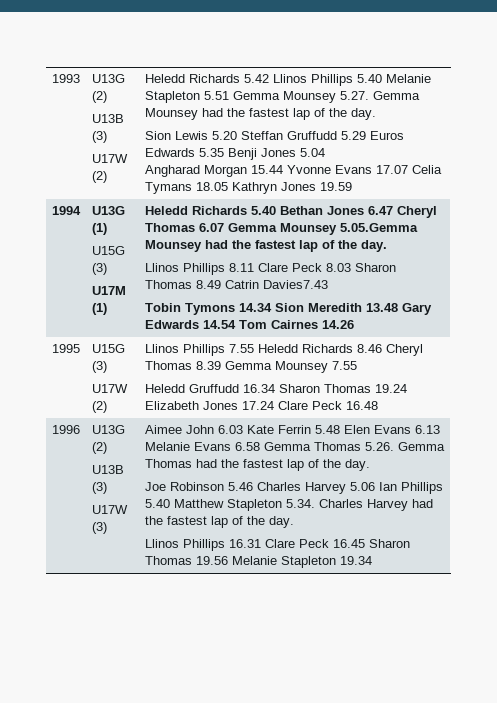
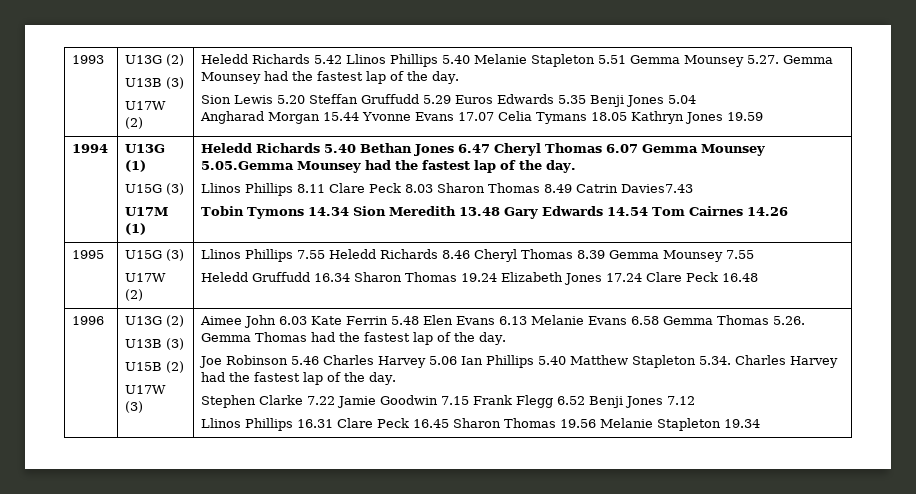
+ U15B (2)
+ Stephen Clarke 7.22 Jamie Goodwin 7.15 Frank Flegg 6.52 Benji Jones 7.12

